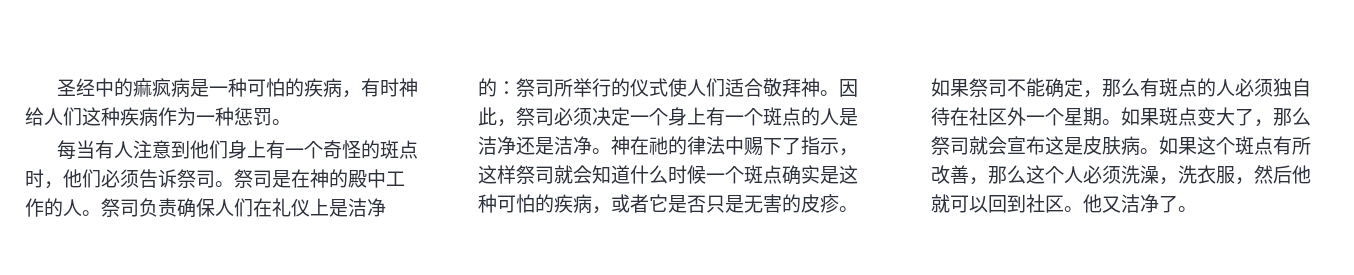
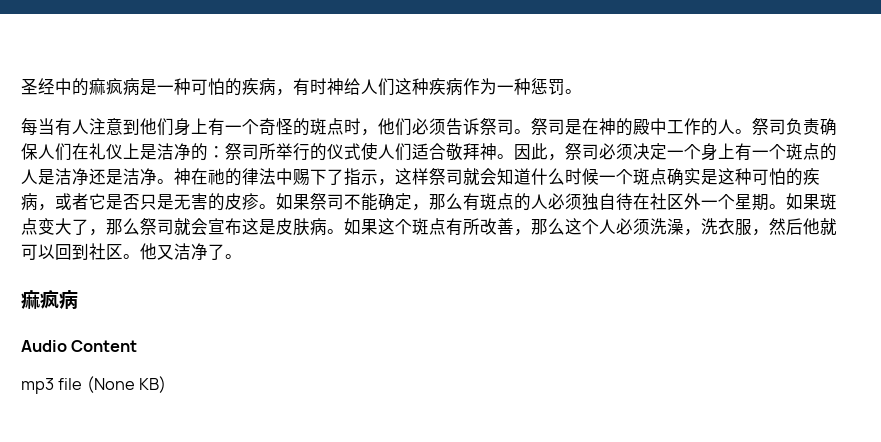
  他又洁净了。
+ 痲疯病
+ Audio Content
+ mp3 file (None KB)

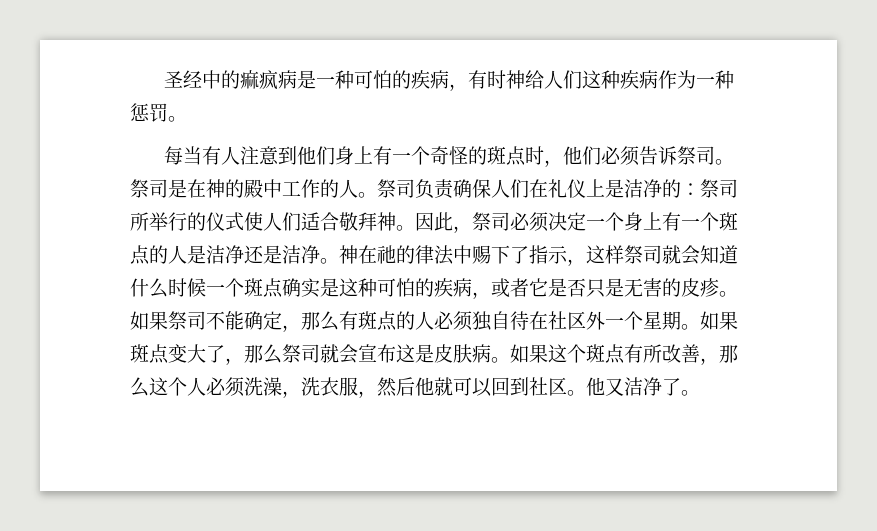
  他又洁净了。
- 痲疯病
- Audio Content
- mp3 file (None KB)

